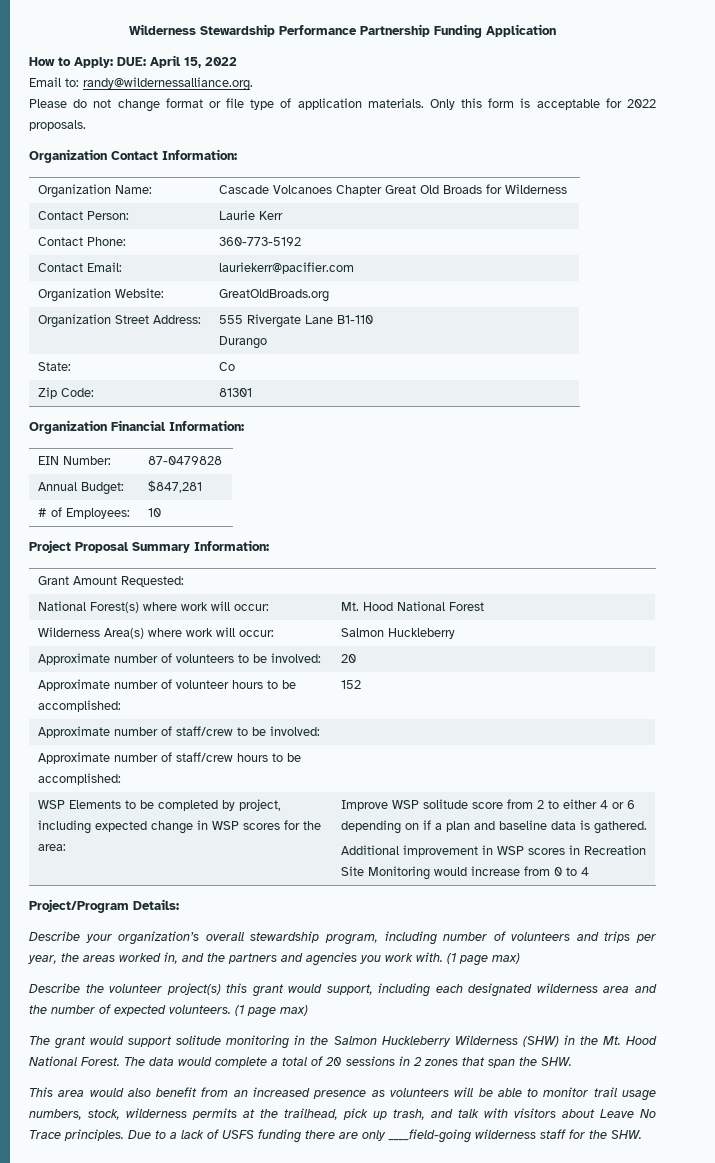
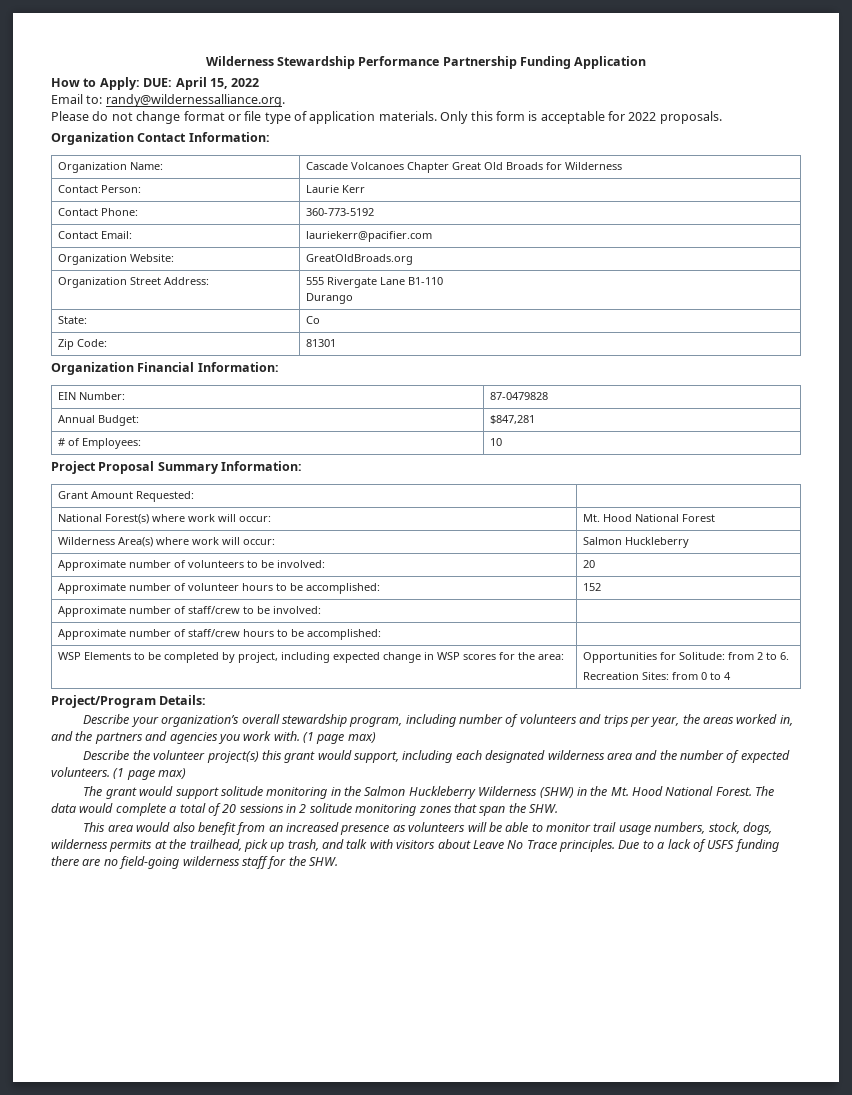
- Improve WSP solitude score from 2 to either 4 or 6 depending on if a plan and baseline data is gathered.
- Additional improvement in WSP scores in Recreation Site Monitoring would increase from 0 to 4
+ Opportunities for Solitude: from 2 to 6.
+ Recreation Sites: from 0 to 4
- The data would complete a total of 20 sessions in 2 zones that span the SHW.
+ The data would complete a total of 20 sessions in 2 solitude monitoring zones that span the SHW.
- This area would also benefit from an increased presence as volunteers will be able to monitor trail usage numbers, stock, wilderness permits at the trailhead, pick up trash, and talk with visitors about Leave No Trace principles.
+ This area would also benefit from an increased presence as volunteers will be able to monitor trail usage numbers, stock, dogs, wilderness permits at the trailhead, pick up trash, and talk with visitors about Leave No Trace principles.
- Due to a lack of USFS funding there are only ____field-going wilderness staff for the SHW.
+ Due to a lack of USFS funding there are no field-going wilderness staff for the SHW.

